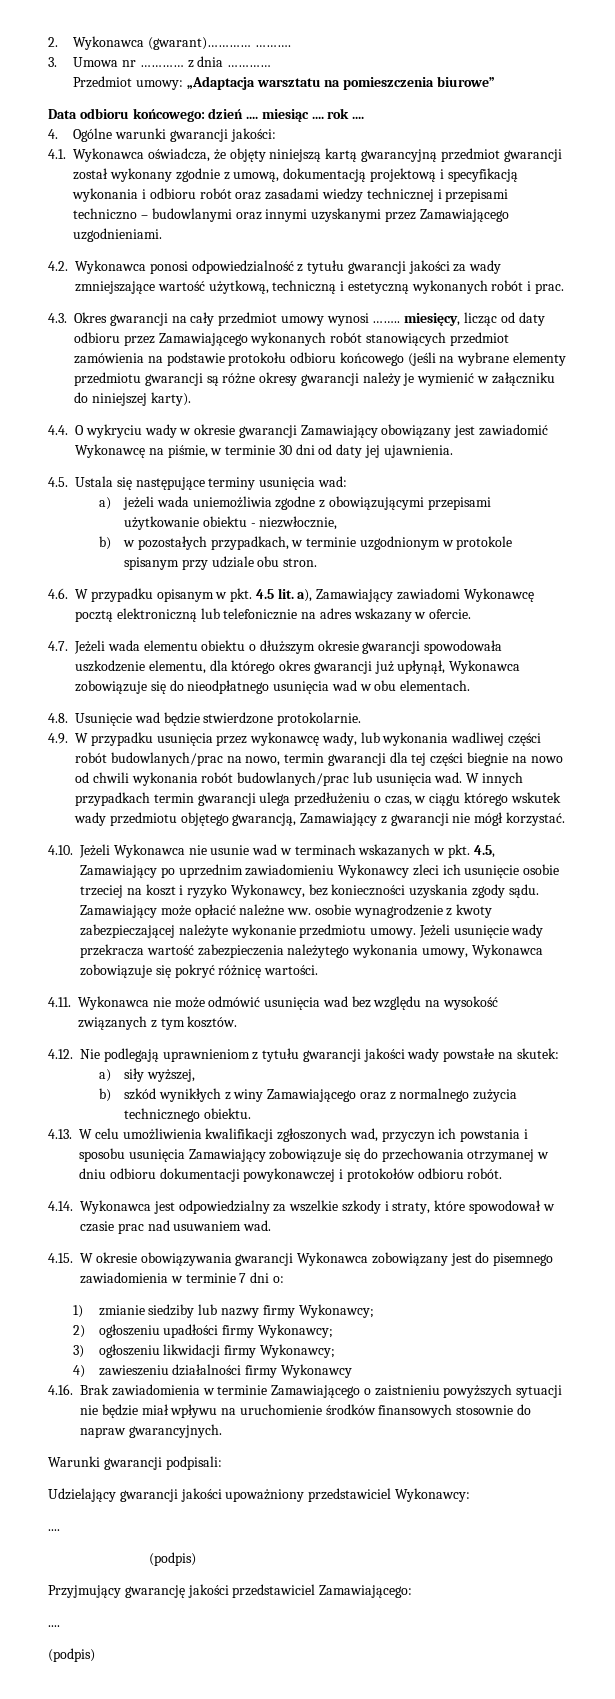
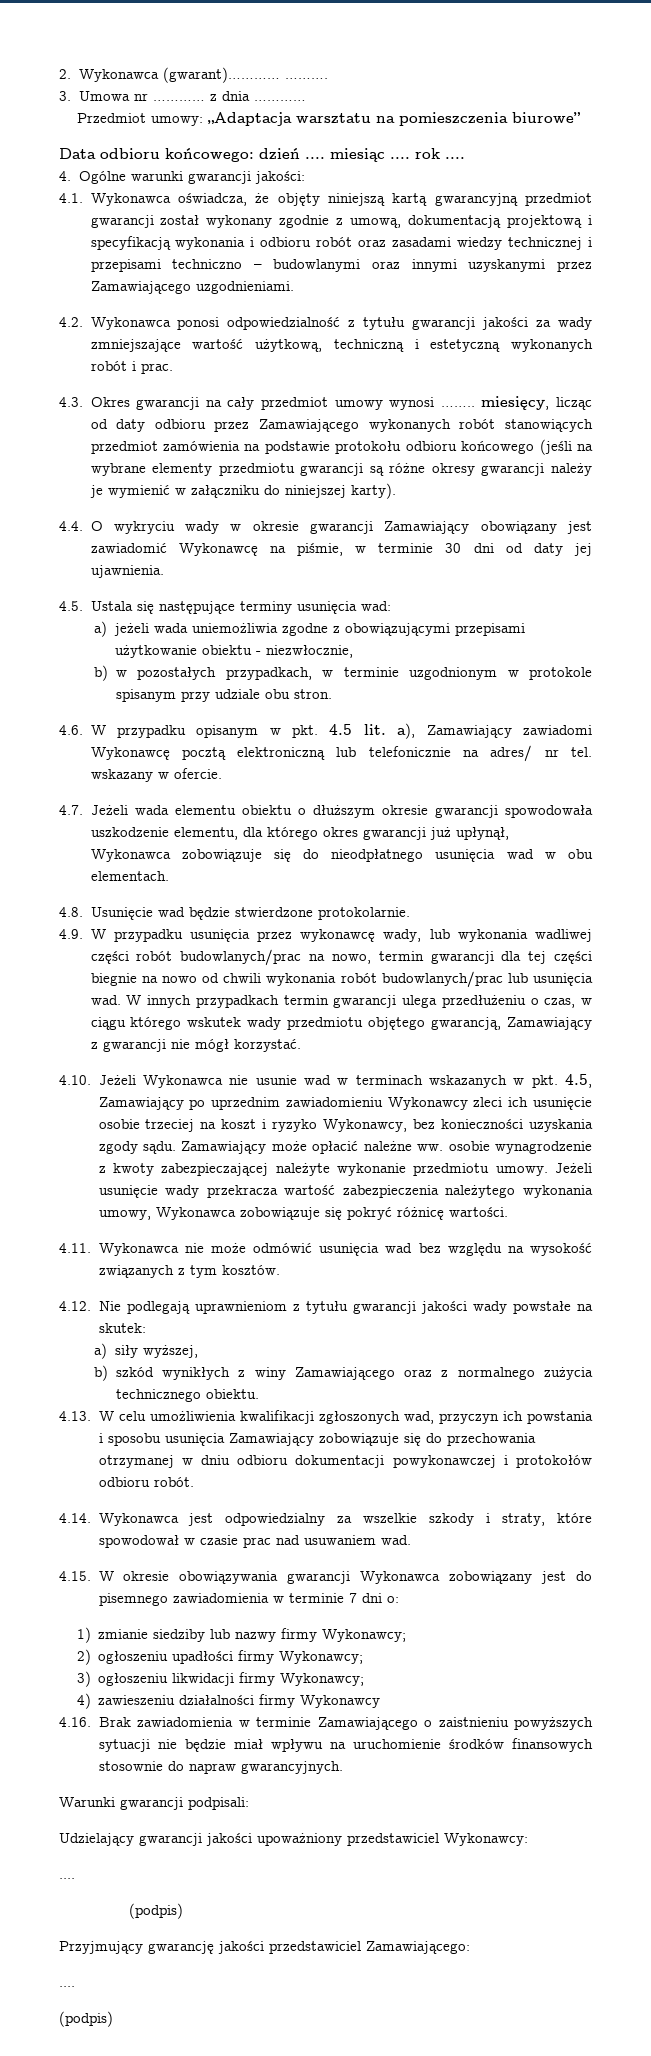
- 4.6. W przypadku opisanym w pkt. 4.5 lit. a), Zamawiający zawiadomi Wykonawcę pocztą elektroniczną lub telefonicznie na adres wskazany w ofercie.
+ 4.6. W przypadku opisanym w pkt. 4.5 lit. a), Zamawiający zawiadomi Wykonawcę pocztą elektroniczną lub telefonicznie na adres/ nr tel. wskazany w ofercie.

